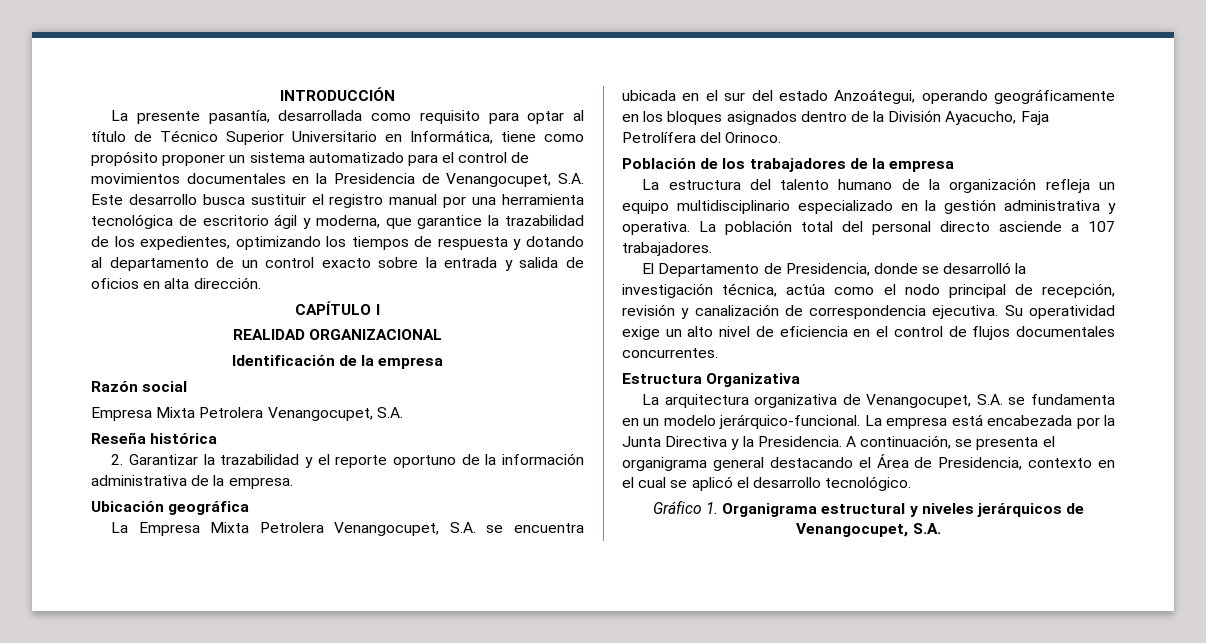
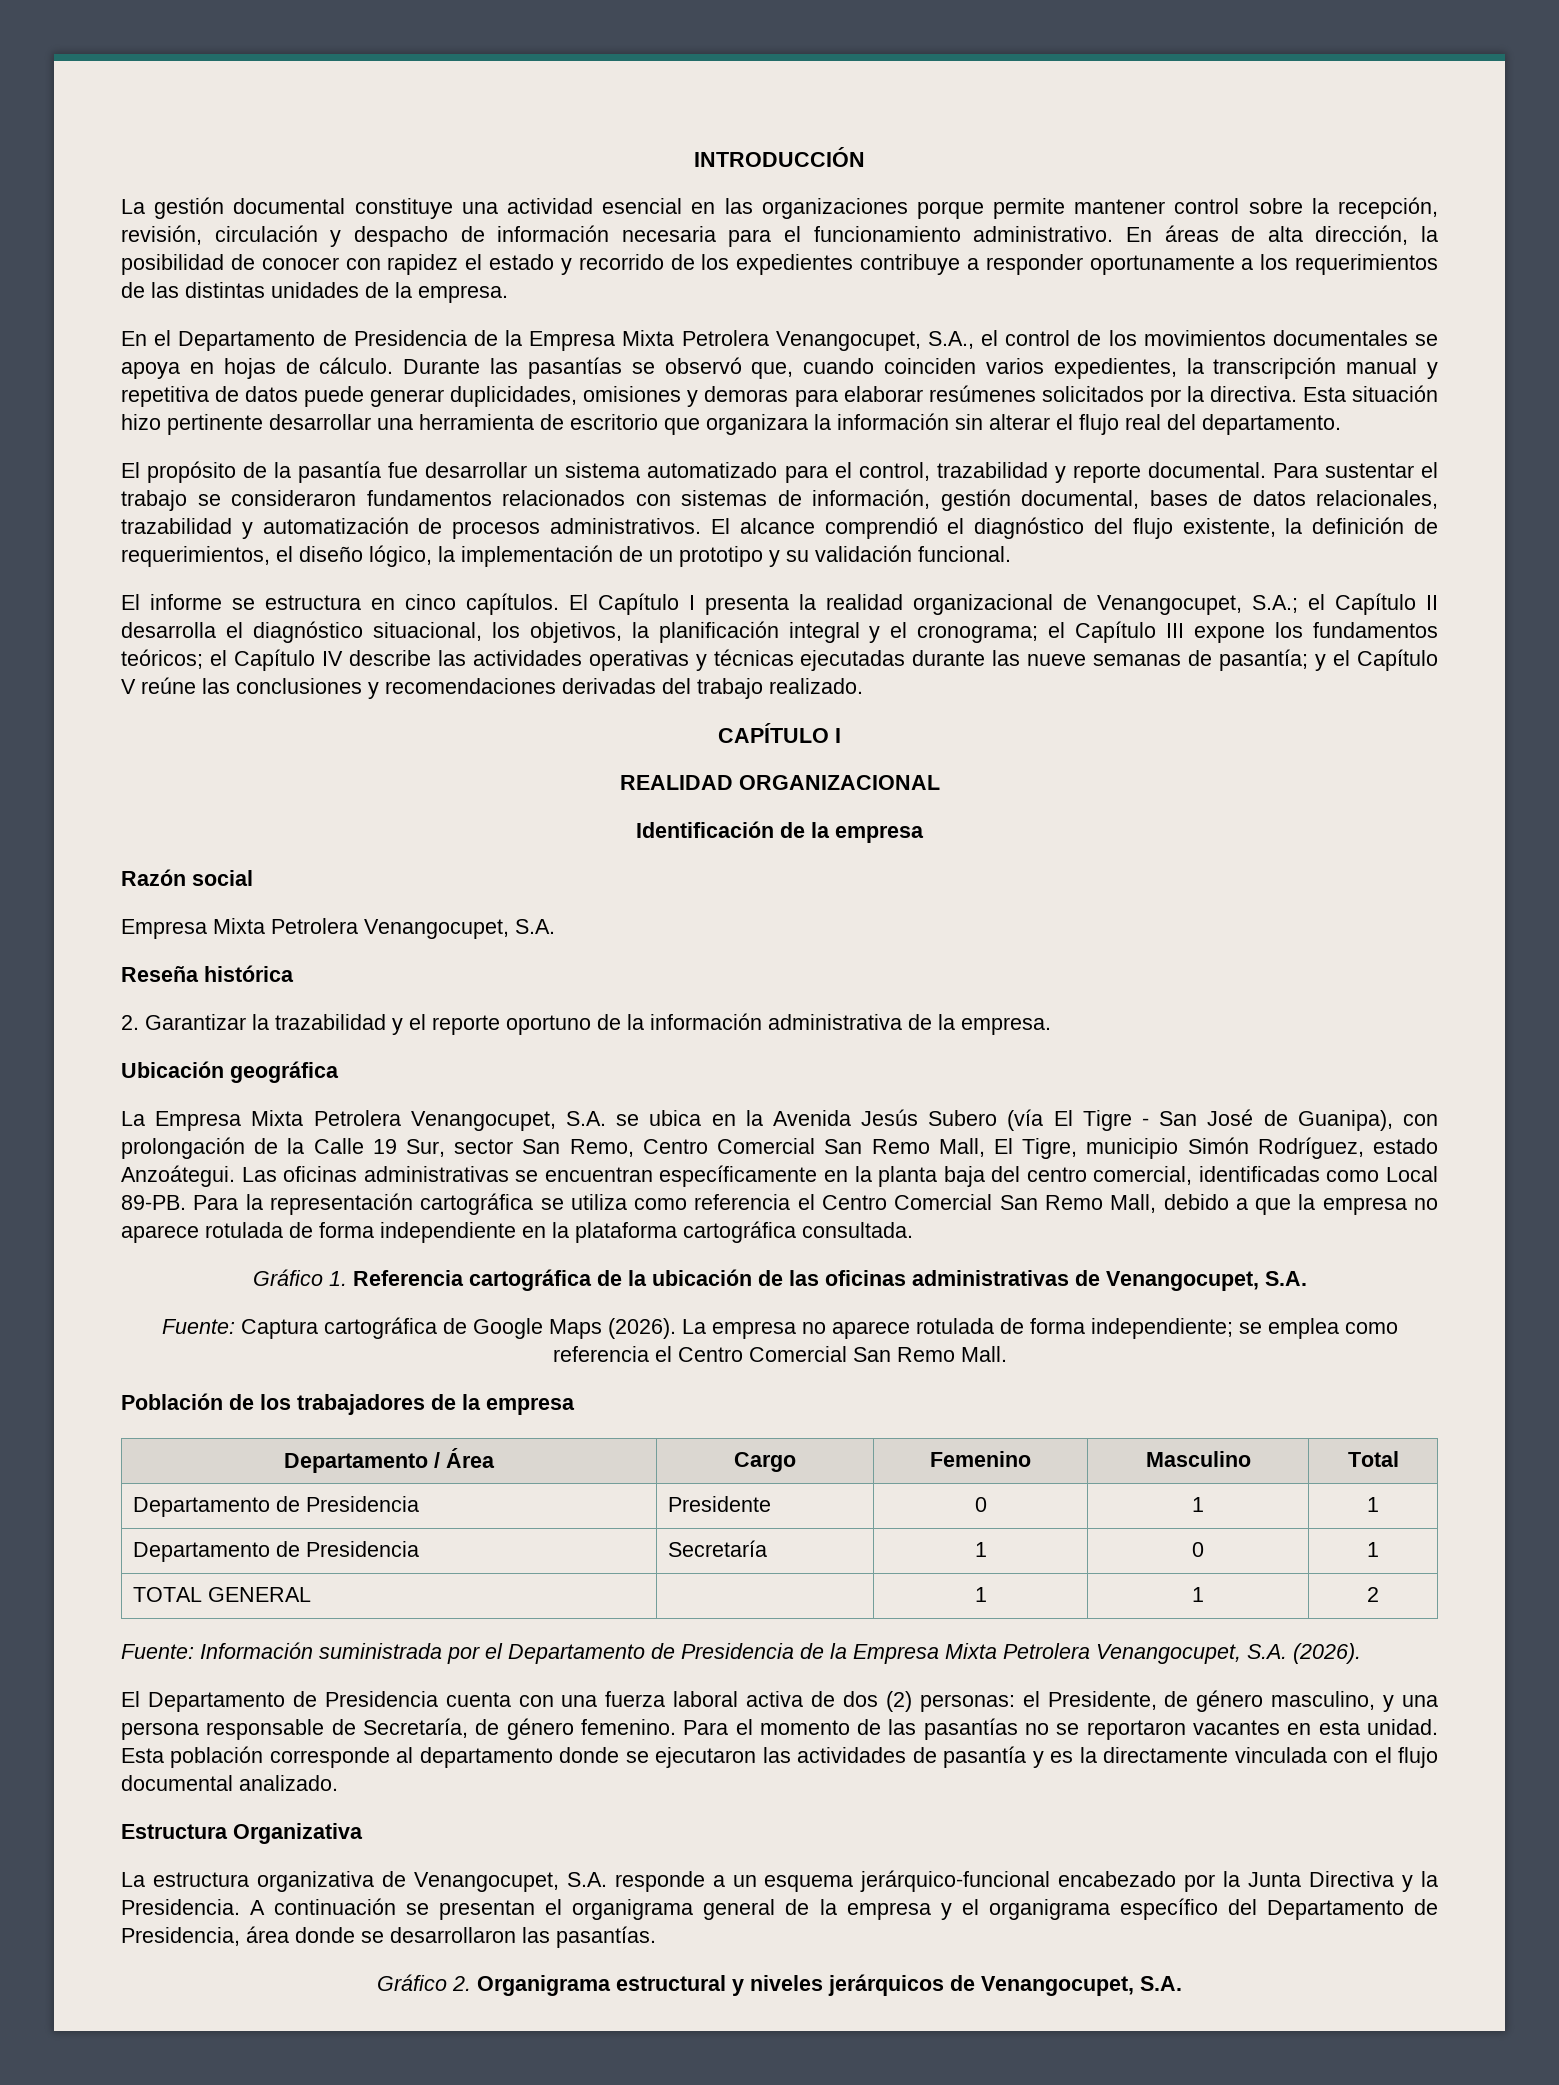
- La presente pasantía, desarrollada como requisito para optar al título de Técnico Superior Universitario en Informática, tiene como propósito proponer un sistema automatizado para el control de movimientos documentales en la Presidencia de Venangocupet, S.A. Este desarrollo busca sustituir el registro manual por una herramienta tecnológica de escritorio ágil y moderna, que garantice la trazabilidad de los expedientes, optimizando los tiempos de respuesta y dotando al departamento de un control exacto sobre la entrada y salida de oficios en alta dirección.
+ La gestión documental constituye una actividad esencial en las organizaciones porque permite mantener control sobre la recepción, revisión, circulación y despacho de información necesaria para el funcionamiento administrativo. En áreas de alta dirección, la posibilidad de conocer con rapidez el estado y recorrido de los expedientes contribuye a responder oportunamente a los requerimientos de las distintas unidades de la empresa.
+ En el Departamento de Presidencia de la Empresa Mixta Petrolera Venangocupet, S.A., el control de los movimientos documentales se apoya en hojas de cálculo. Durante las pasantías se observó que, cuando coinciden varios expedientes, la transcripción manual y repetitiva de datos puede generar duplicidades, omisiones y demoras para elaborar resúmenes solicitados por la directiva. Esta situación hizo pertinente desarrollar una herramienta de escritorio que organizara la información sin alterar el flujo real del departamento.
+ El propósito de la pasantía fue desarrollar un sistema automatizado para el control, trazabilidad y reporte documental. Para sustentar el trabajo se consideraron fundamentos relacionados con sistemas de información, gestión documental, bases de datos relacionales, trazabilidad y automatización de procesos administrativos. El alcance comprendió el diagnóstico del flujo existente, la definición de requerimientos, el diseño lógico, la implementación de un prototipo y su validación funcional.
+ El informe se estructura en cinco capítulos. El Capítulo I presenta la realidad organizacional de Venangocupet, S.A.; el Capítulo II desarrolla el diagnóstico situacional, los objetivos, la planificación integral y el cronograma; el Capítulo III expone los fundamentos teóricos; el Capítulo IV describe las actividades operativas y técnicas ejecutadas durante las nueve semanas de pasantía; y el Capítulo V reúne las conclusiones y recomendaciones derivadas del trabajo realizado.
- La Empresa Mixta Petrolera Venangocupet, S.A. se encuentra ubicada en el sur del estado Anzoátegui, operando geográficamente en los bloques asignados dentro de la División Ayacucho, Faja Petrolífera del Orinoco.
+ La Empresa Mixta Petrolera Venangocupet, S.A. se ubica en la Avenida Jesús Subero (vía El Tigre - San José de Guanipa), con prolongación de la Calle 19 Sur, sector San Remo, Centro Comercial San Remo Mall, El Tigre, municipio Simón Rodríguez, estado Anzoátegui. Las oficinas administrativas se encuentran específicamente en la planta baja del centro comercial, identificadas como Local 89-PB. Para la representación cartográfica se utiliza como referencia el Centro Comercial San Remo Mall, debido a que la empresa no aparece rotulada de forma independiente en la plataforma cartográfica consultada.
+ Gráfico 1. Referencia cartográfica de la ubicación de las oficinas administrativas de Venangocupet, S.A.
+ Fuente: Captura cartográfica de Google Maps (2026). La empresa no aparece rotulada de forma independiente; se emplea como referencia el Centro Comercial San Remo Mall.
- La estructura del talento humano de la organización refleja un equipo multidisciplinario especializado en la gestión administrativa y operativa. La población total del personal directo asciende a 107 trabajadores.
- El Departamento de Presidencia, donde se desarrolló la investigación técnica, actúa como el nodo principal de recepción, revisión y canalización de correspondencia ejecutiva. Su operatividad exige un alto nivel de eficiencia en el control de flujos documentales concurrentes.
+ Departamento / Área | Cargo | Femenino | Masculino | Total
+ Departamento de Presidencia | Presidente | 0 | 1 | 1
+ Departamento de Presidencia | Secretaría | 1 | 0 | 1
+ TOTAL GENERAL | | 1 | 1 | 2
+ Fuente: Información suministrada por el Departamento de Presidencia de la Empresa Mixta Petrolera Venangocupet, S.A. (2026).
+ El Departamento de Presidencia cuenta con una fuerza laboral activa de dos (2) personas: el Presidente, de género masculino, y una persona responsable de Secretaría, de género femenino. Para el momento de las pasantías no se reportaron vacantes en esta unidad. Esta población corresponde al departamento donde se ejecutaron las actividades de pasantía y es la directamente vinculada con el flujo documental analizado.
- La arquitectura organizativa de Venangocupet, S.A. se fundamenta en un modelo jerárquico-funcional. La empresa está encabezada por la Junta Directiva y la Presidencia.
+ La estructura organizativa de Venangocupet, S.A. responde a un esquema jerárquico-funcional encabezado por la Junta Directiva y la Presidencia.
- A continuación, se presenta el organigrama general destacando el Área de Presidencia, contexto en el cual se aplicó el desarrollo tecnológico.
- Gráfico 1. Organigrama estructural y niveles jerárquicos de Venangocupet, S.A.
+ A continuación se presentan el organigrama general de la empresa y el organigrama específico del Departamento de Presidencia, área donde se desarrollaron las pasantías.
+ Gráfico 2. Organigrama estructural y niveles jerárquicos de Venangocupet, S.A.

